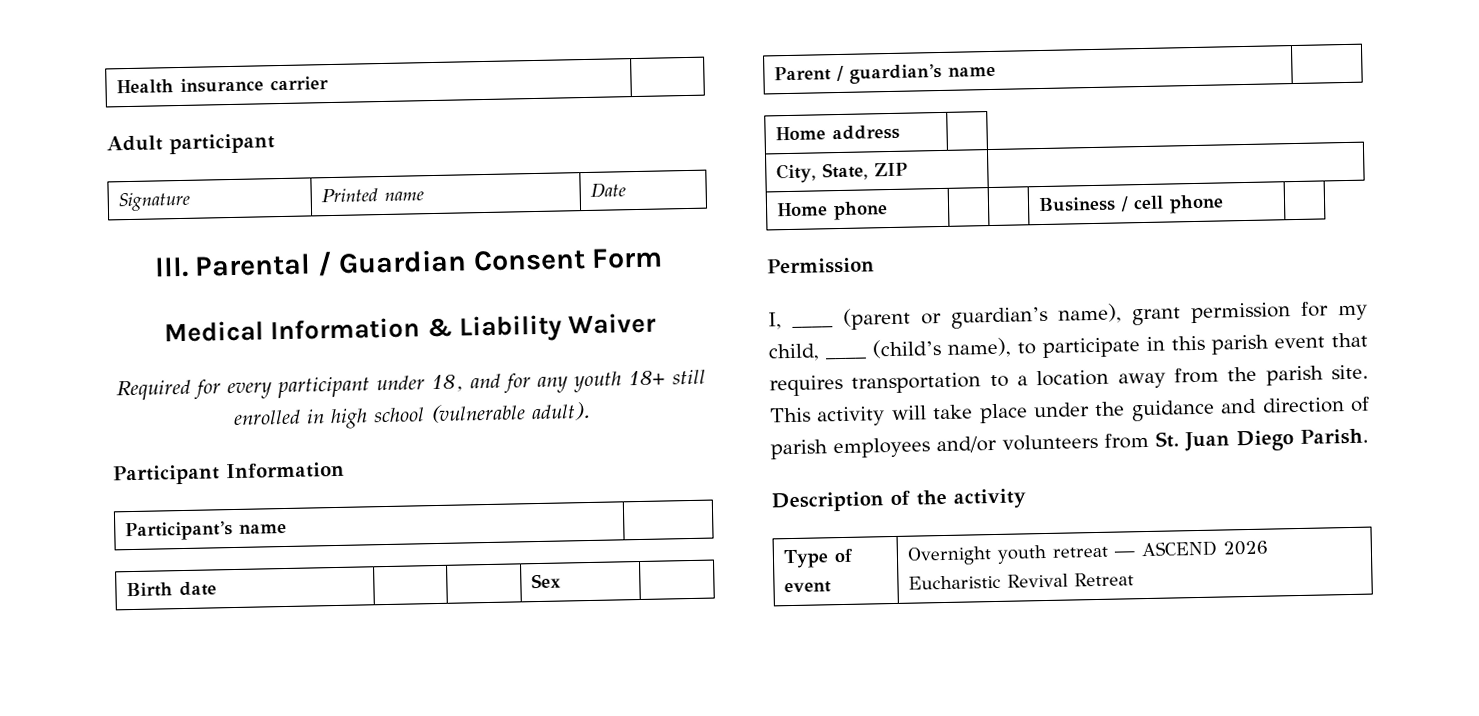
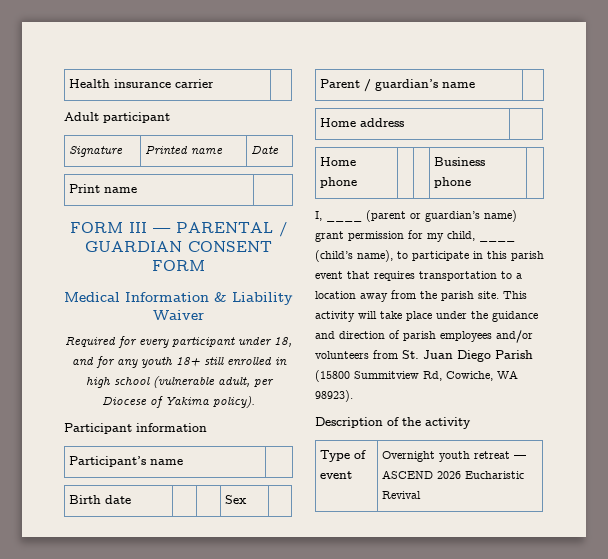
- III. Parental / Guardian Consent Form
+ Print name |
+ FORM III — PARENTAL / GUARDIAN CONSENT FORM
- Required for every participant under 18, and for any youth 18+ still enrolled in high school (vulnerable adult).
+ Required for every participant under 18, and for any youth 18+ still enrolled in high school (vulnerable adult, per Diocese of Yakima policy).
- Participant Information
+ Participant information
- City, State, ZIP |
- Home phone | | | Business / cell phone |
- Permission
+ Home phone | | | Business phone |
- I, ____ (parent or guardian’s name), grant permission for my child, ____ (child’s name), to participate in this parish event that requires transportation to a location away from the parish site.
+ I, ____ (parent or guardian’s name) grant permission for my child, ____ (child’s name), to participate in this parish event that requires transportation to a location away from the parish site.
- This activity will take place under the guidance and direction of parish employees and/or volunteers from St. Juan Diego Parish.
+ This activity will take place under the guidance and direction of parish employees and/or volunteers from St. Juan Diego Parish (15800 Summitview Rd, Cowiche, WA 98923).
- Type of event | Overnight youth retreat — ASCEND 2026 Eucharistic Revival Retreat
+ Type of event | Overnight youth retreat — ASCEND 2026 Eucharistic Revival

